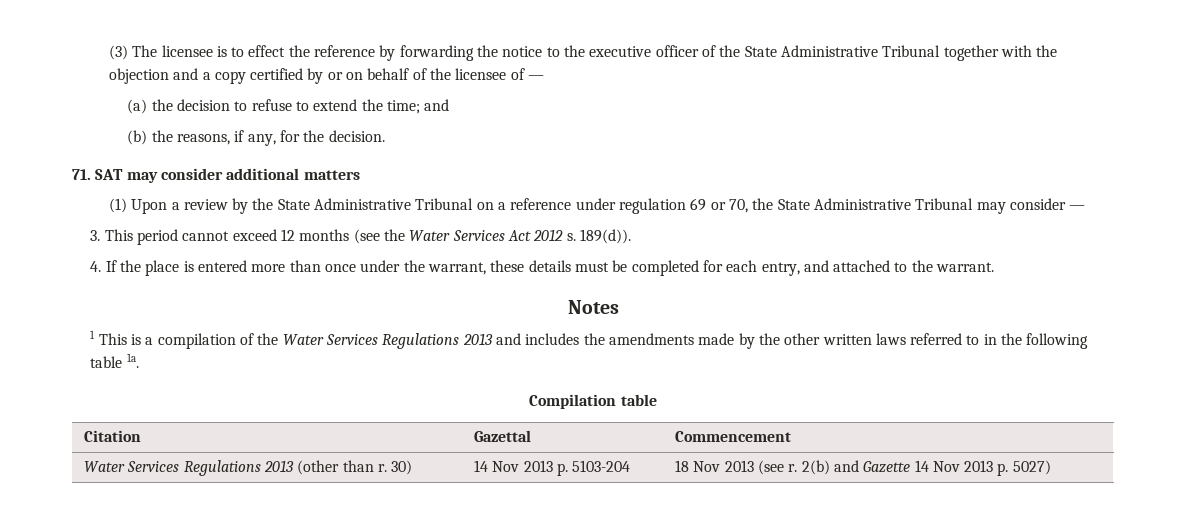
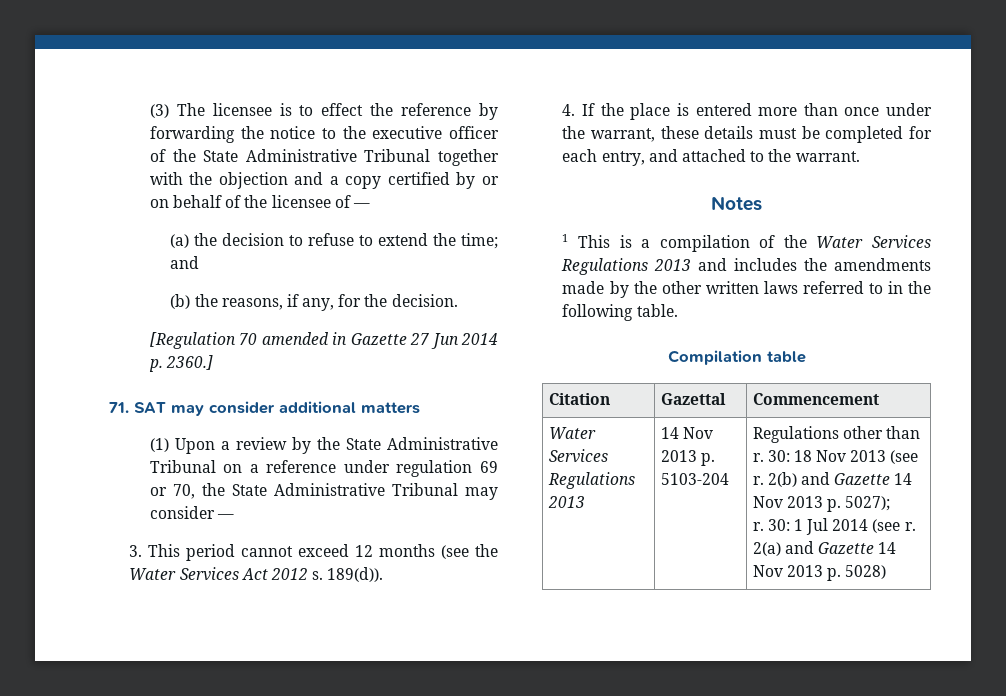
+ [Regulation 70 amended in Gazette 27 Jun 2014 p. 2360.]
- 1 This is a compilation of the Water Services Regulations 2013 and includes the amendments made by the other written laws referred to in the following table 1a.
+ 1 This is a compilation of the Water Services Regulations 2013 and includes the amendments made by the other written laws referred to in the following table.
  Citation | Gazettal | Commencement
- Water Services Regulations 2013 (other than r. 30)
+ Water Services Regulations 2013
- 18 Nov 2013 (see r.
+ Regulations other than r. 30: 18 Nov 2013 (see r.
- 2(b) and Gazette 14 Nov 2013 p. 5027)
+ 2(b) and Gazette 14 Nov 2013 p. 5027);
+ r. 30: 1 Jul 2014 (see r. 2(a) and Gazette 14 Nov 2013 p. 5028)

